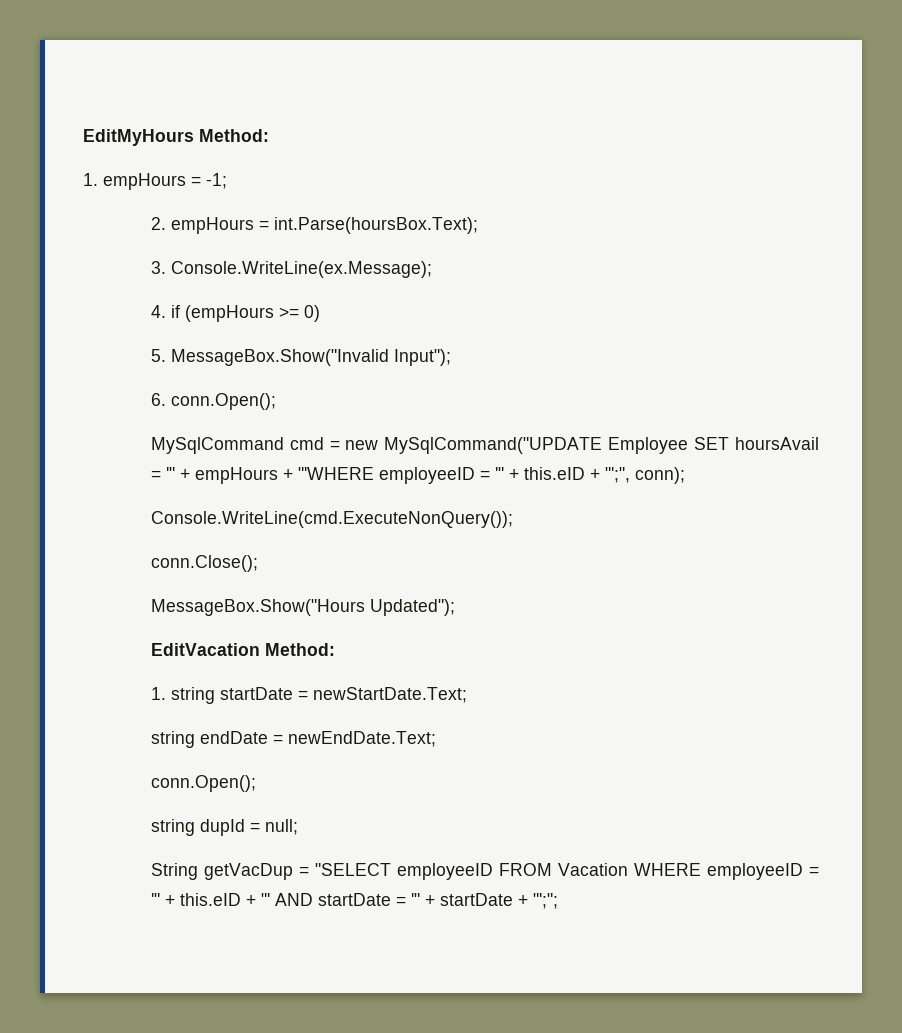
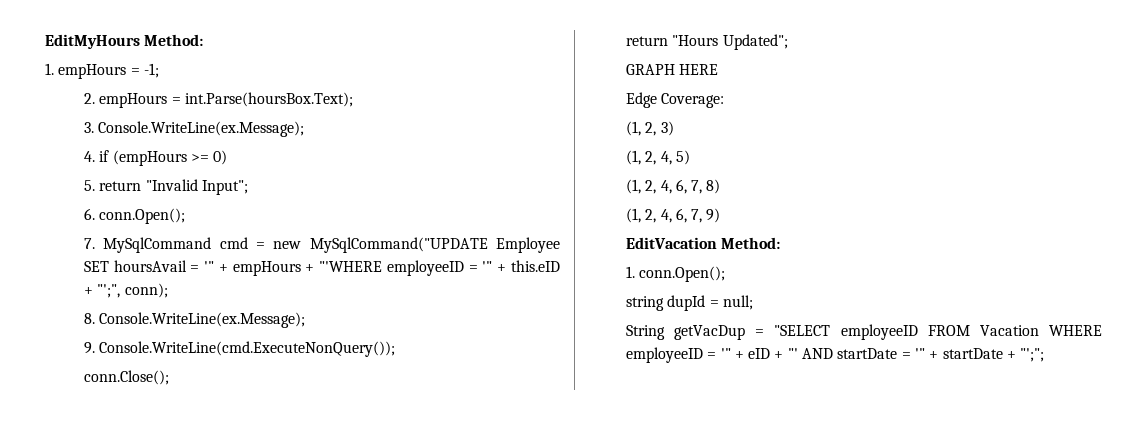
- 5. MessageBox.Show("Invalid Input");
+ 5. return "Invalid Input";
- MySqlCommand cmd = new MySqlCommand("UPDATE Employee SET hoursAvail = '" + empHours + "'WHERE employeeID = '" + this.eID + "';", conn);
+ 7. MySqlCommand cmd = new MySqlCommand("UPDATE Employee SET hoursAvail = '" + empHours + "'WHERE employeeID = '" + this.eID + "';", conn);
- Console.WriteLine(cmd.ExecuteNonQuery());
+ 8. Console.WriteLine(ex.Message);
+ 9. Console.WriteLine(cmd.ExecuteNonQuery());
- MessageBox.Show("Hours Updated");
+ return "Hours Updated";
+ GRAPH HERE
+ Edge Coverage:
+ (1, 2, 3)
+ (1, 2, 4, 5)
+ (1, 2, 4, 6, 7, 8)
+ (1, 2, 4, 6, 7, 9)
  EditVacation Method:
- 1. string startDate = newStartDate.Text;
- string endDate = newEndDate.Text;
- conn.Open();
+ 1. conn.Open();
- String getVacDup = "SELECT employeeID FROM Vacation WHERE employeeID = '" + this.eID + "' AND startDate = '" + startDate + "';";
+ String getVacDup = "SELECT employeeID FROM Vacation WHERE employeeID = '" + eID + "' AND startDate = '" + startDate + "';";

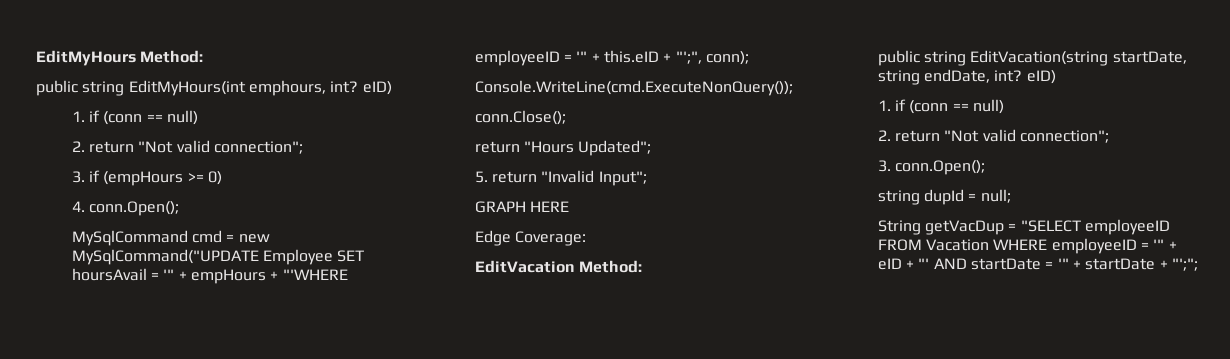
- 1. empHours = -1;
- 2. empHours = int.Parse(hoursBox.Text);
- 3. Console.WriteLine(ex.Message);
- 4. if (empHours >= 0)
+ public string EditMyHours(int emphours, int? eID)
+ 1. if (conn == null)
+ 2. return "Not valid connection";
+ 3. if (empHours >= 0)
- 5. return "Invalid Input";
- 6. conn.Open();
- 7. MySqlCommand cmd = new MySqlCommand("UPDATE Employee SET hoursAvail = '" + empHours + "'WHERE employeeID = '" + this.eID + "';", conn);
+ 4. conn.Open();
+ MySqlCommand cmd = new MySqlCommand("UPDATE Employee SET hoursAvail = '" + empHours + "'WHERE employeeID = '" + this.eID + "';", conn);
- 8. Console.WriteLine(ex.Message);
- 9. Console.WriteLine(cmd.ExecuteNonQuery());
+ Console.WriteLine(cmd.ExecuteNonQuery());
+ 5. return "Invalid Input";
- (1, 2, 3)
- (1, 2, 4, 5)
- (1, 2, 4, 6, 7, 8)
- (1, 2, 4, 6, 7, 9)
  EditVacation Method:
- 1. conn.Open();
+ public string EditVacation(string startDate, string endDate, int? eID)
+ 1. if (conn == null)
+ 2. return "Not valid connection";
+ 3. conn.Open();

